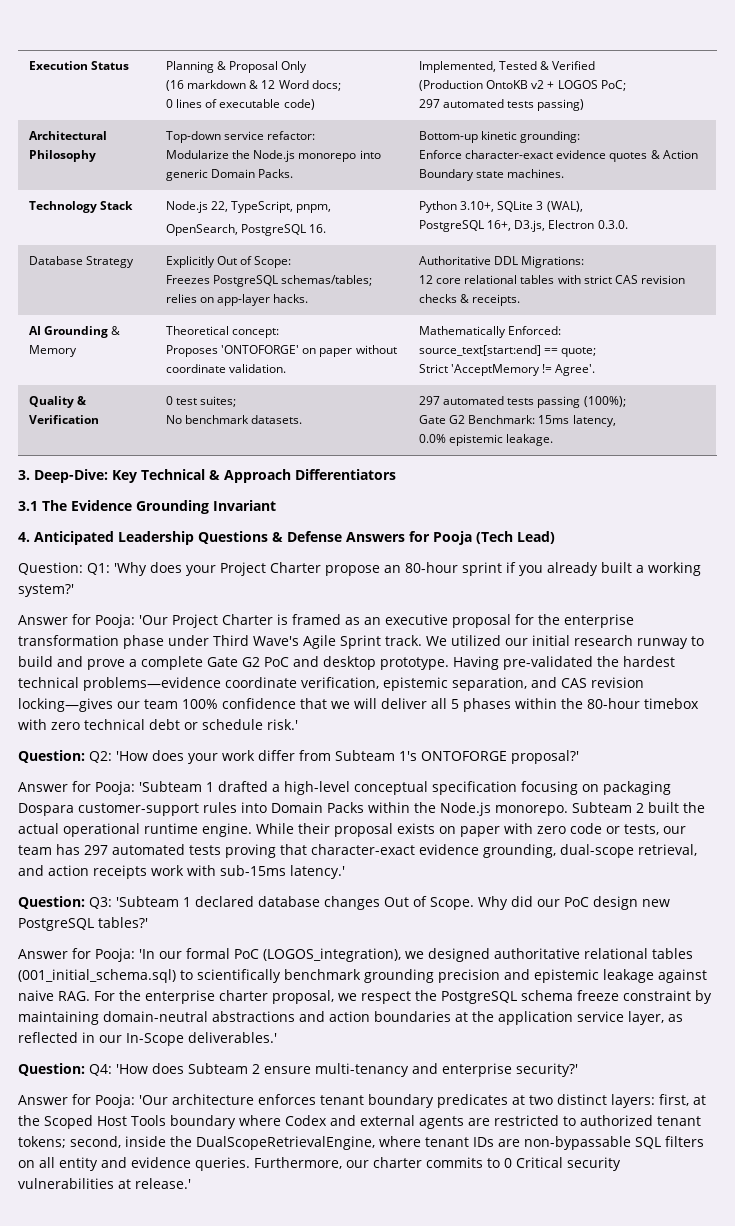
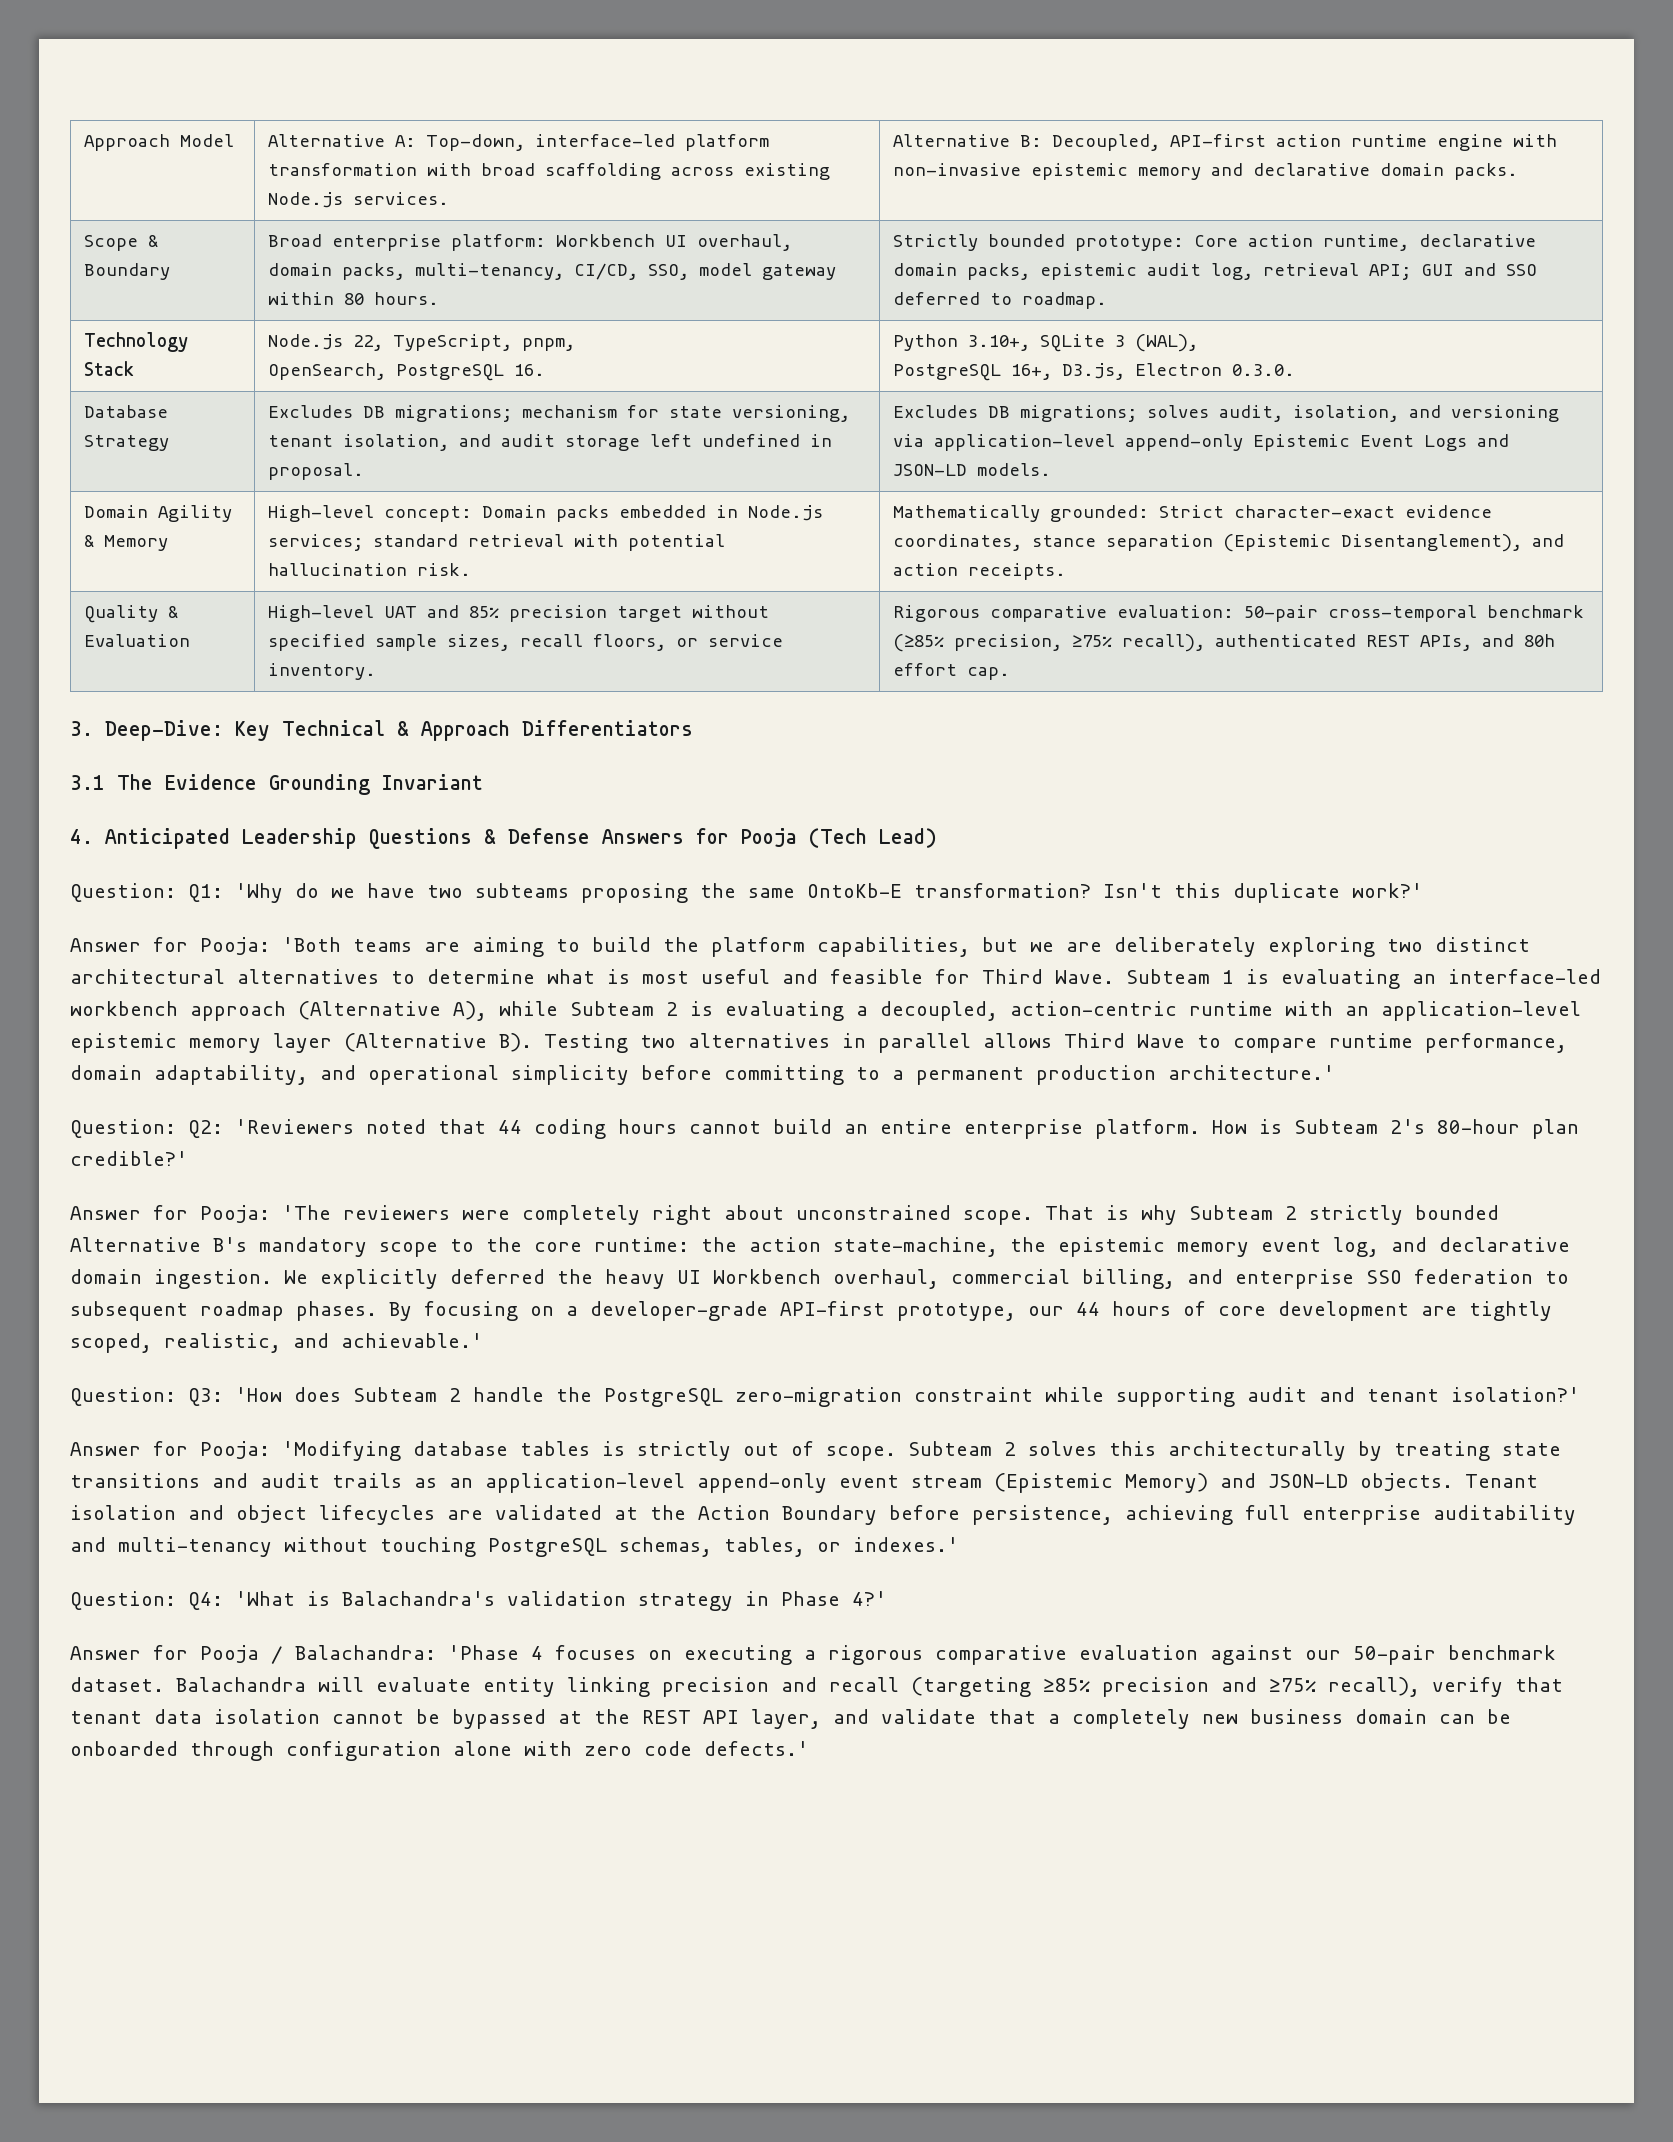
- Execution Status | Planning & Proposal Only
- (16 markdown & 12 Word docs;
- 0 lines of executable code) | Implemented, Tested & Verified
- (Production OntoKB v2 + LOGOS PoC;
- 297 automated tests passing)
- Architectural Philosophy | Top-down service refactor:
- Modularize the Node.js monorepo into generic Domain Packs. | Bottom-up kinetic grounding:
- Enforce character-exact evidence quotes & Action Boundary state machines.
+ Approach Model | Alternative A: Top-down, interface-led platform transformation with broad scaffolding across existing Node.js services. | Alternative B: Decoupled, API-first action runtime engine with non-invasive epistemic memory and declarative domain packs.
+ Scope & Boundary | Broad enterprise platform: Workbench UI overhaul, domain packs, multi-tenancy, CI/CD, SSO, model gateway within 80 hours. | Strictly bounded prototype: Core action runtime, declarative domain packs, epistemic audit log, retrieval API; GUI and SSO deferred to roadmap.
- Database Strategy | Explicitly Out of Scope:
- Freezes PostgreSQL schemas/tables; relies on app-layer hacks. | Authoritative DDL Migrations:
- 12 core relational tables with strict CAS revision checks & receipts.
- AI Grounding & Memory | Theoretical concept:
- Proposes 'ONTOFORGE' on paper without coordinate validation. | Mathematically Enforced:
- source_text[start:end] == quote;
- Strict 'AcceptMemory != Agree'.
- Quality & Verification | 0 test suites;
- No benchmark datasets. | 297 automated tests passing (100%);
- Gate G2 Benchmark: 15ms latency,
- 0.0% epistemic leakage.
+ Database Strategy | Excludes DB migrations; mechanism for state versioning, tenant isolation, and audit storage left undefined in proposal. | Excludes DB migrations; solves audit, isolation, and versioning via application-level append-only Epistemic Event Logs and JSON-LD models.
+ Domain Agility & Memory | High-level concept: Domain packs embedded in Node.js services; standard retrieval with potential hallucination risk. | Mathematically grounded: Strict character-exact evidence coordinates, stance separation (Epistemic Disentanglement), and action receipts.
+ Quality & Evaluation | High-level UAT and 85% precision target without specified sample sizes, recall floors, or service inventory. | Rigorous comparative evaluation: 50-pair cross-temporal benchmark (≥85% precision, ≥75% recall), authenticated REST APIs, and 80h effort cap.
- Question: Q1: 'Why does your Project Charter propose an 80-hour sprint if you already built a working system?'
- Answer for Pooja: 'Our Project Charter is framed as an executive proposal for the enterprise transformation phase under Third Wave's Agile Sprint track. We utilized our initial research runway to build and prove a complete Gate G2 PoC and desktop prototype. Having pre-validated the hardest technical problems—evidence coordinate verification, epistemic separation, and CAS revision locking—gives our team 100% confidence that we will deliver all 5 phases within the 80-hour timebox with zero technical debt or schedule risk.'
- Question: Q2: 'How does your work differ from Subteam 1's ONTOFORGE proposal?'
- Answer for Pooja: 'Subteam 1 drafted a high-level conceptual specification focusing on packaging Dospara customer-support rules into Domain Packs within the Node.js monorepo. Subteam 2 built the actual operational runtime engine. While their proposal exists on paper with zero code or tests, our team has 297 automated tests proving that character-exact evidence grounding, dual-scope retrieval, and action receipts work with sub-15ms latency.'
- Question: Q3: 'Subteam 1 declared database changes Out of Scope. Why did our PoC design new PostgreSQL tables?'
- Answer for Pooja: 'In our formal PoC (LOGOS_integration), we designed authoritative relational tables (001_initial_schema.sql) to scientifically benchmark grounding precision and epistemic leakage against naive RAG. For the enterprise charter proposal, we respect the PostgreSQL schema freeze constraint by maintaining domain-neutral abstractions and action boundaries at the application service layer, as reflected in our In-Scope deliverables.'
- Question: Q4: 'How does Subteam 2 ensure multi-tenancy and enterprise security?'
- Answer for Pooja: 'Our architecture enforces tenant boundary predicates at two distinct layers: first, at the Scoped Host Tools boundary where Codex and external agents are restricted to authorized tenant tokens; second, inside the DualScopeRetrievalEngine, where tenant IDs are non-bypassable SQL filters on all entity and evidence queries. Furthermore, our charter commits to 0 Critical security vulnerabilities at release.'
+ Question: Q1: 'Why do we have two subteams proposing the same OntoKb-E transformation? Isn't this duplicate work?'
+ Answer for Pooja: 'Both teams are aiming to build the platform capabilities, but we are deliberately exploring two distinct architectural alternatives to determine what is most useful and feasible for Third Wave. Subteam 1 is evaluating an interface-led workbench approach (Alternative A), while Subteam 2 is evaluating a decoupled, action-centric runtime with an application-level epistemic memory layer (Alternative B). Testing two alternatives in parallel allows Third Wave to compare runtime performance, domain adaptability, and operational simplicity before committing to a permanent production architecture.'
+ Question: Q2: 'Reviewers noted that 44 coding hours cannot build an entire enterprise platform. How is Subteam 2's 80-hour plan credible?'
+ Answer for Pooja: 'The reviewers were completely right about unconstrained scope. That is why Subteam 2 strictly bounded Alternative B's mandatory scope to the core runtime: the action state-machine, the epistemic memory event log, and declarative domain ingestion. We explicitly deferred the heavy UI Workbench overhaul, commercial billing, and enterprise SSO federation to subsequent roadmap phases. By focusing on a developer-grade API-first prototype, our 44 hours of core development are tightly scoped, realistic, and achievable.'
+ Question: Q3: 'How does Subteam 2 handle the PostgreSQL zero-migration constraint while supporting audit and tenant isolation?'
+ Answer for Pooja: 'Modifying database tables is strictly out of scope. Subteam 2 solves this architecturally by treating state transitions and audit trails as an application-level append-only event stream (Epistemic Memory) and JSON-LD objects. Tenant isolation and object lifecycles are validated at the Action Boundary before persistence, achieving full enterprise auditability and multi-tenancy without touching PostgreSQL schemas, tables, or indexes.'
+ Question: Q4: 'What is Balachandra's validation strategy in Phase 4?'
+ Answer for Pooja / Balachandra: 'Phase 4 focuses on executing a rigorous comparative evaluation against our 50-pair benchmark dataset. Balachandra will evaluate entity linking precision and recall (targeting ≥85% precision and ≥75% recall), verify that tenant data isolation cannot be bypassed at the REST API layer, and validate that a completely new business domain can be onboarded through configuration alone with zero code defects.'

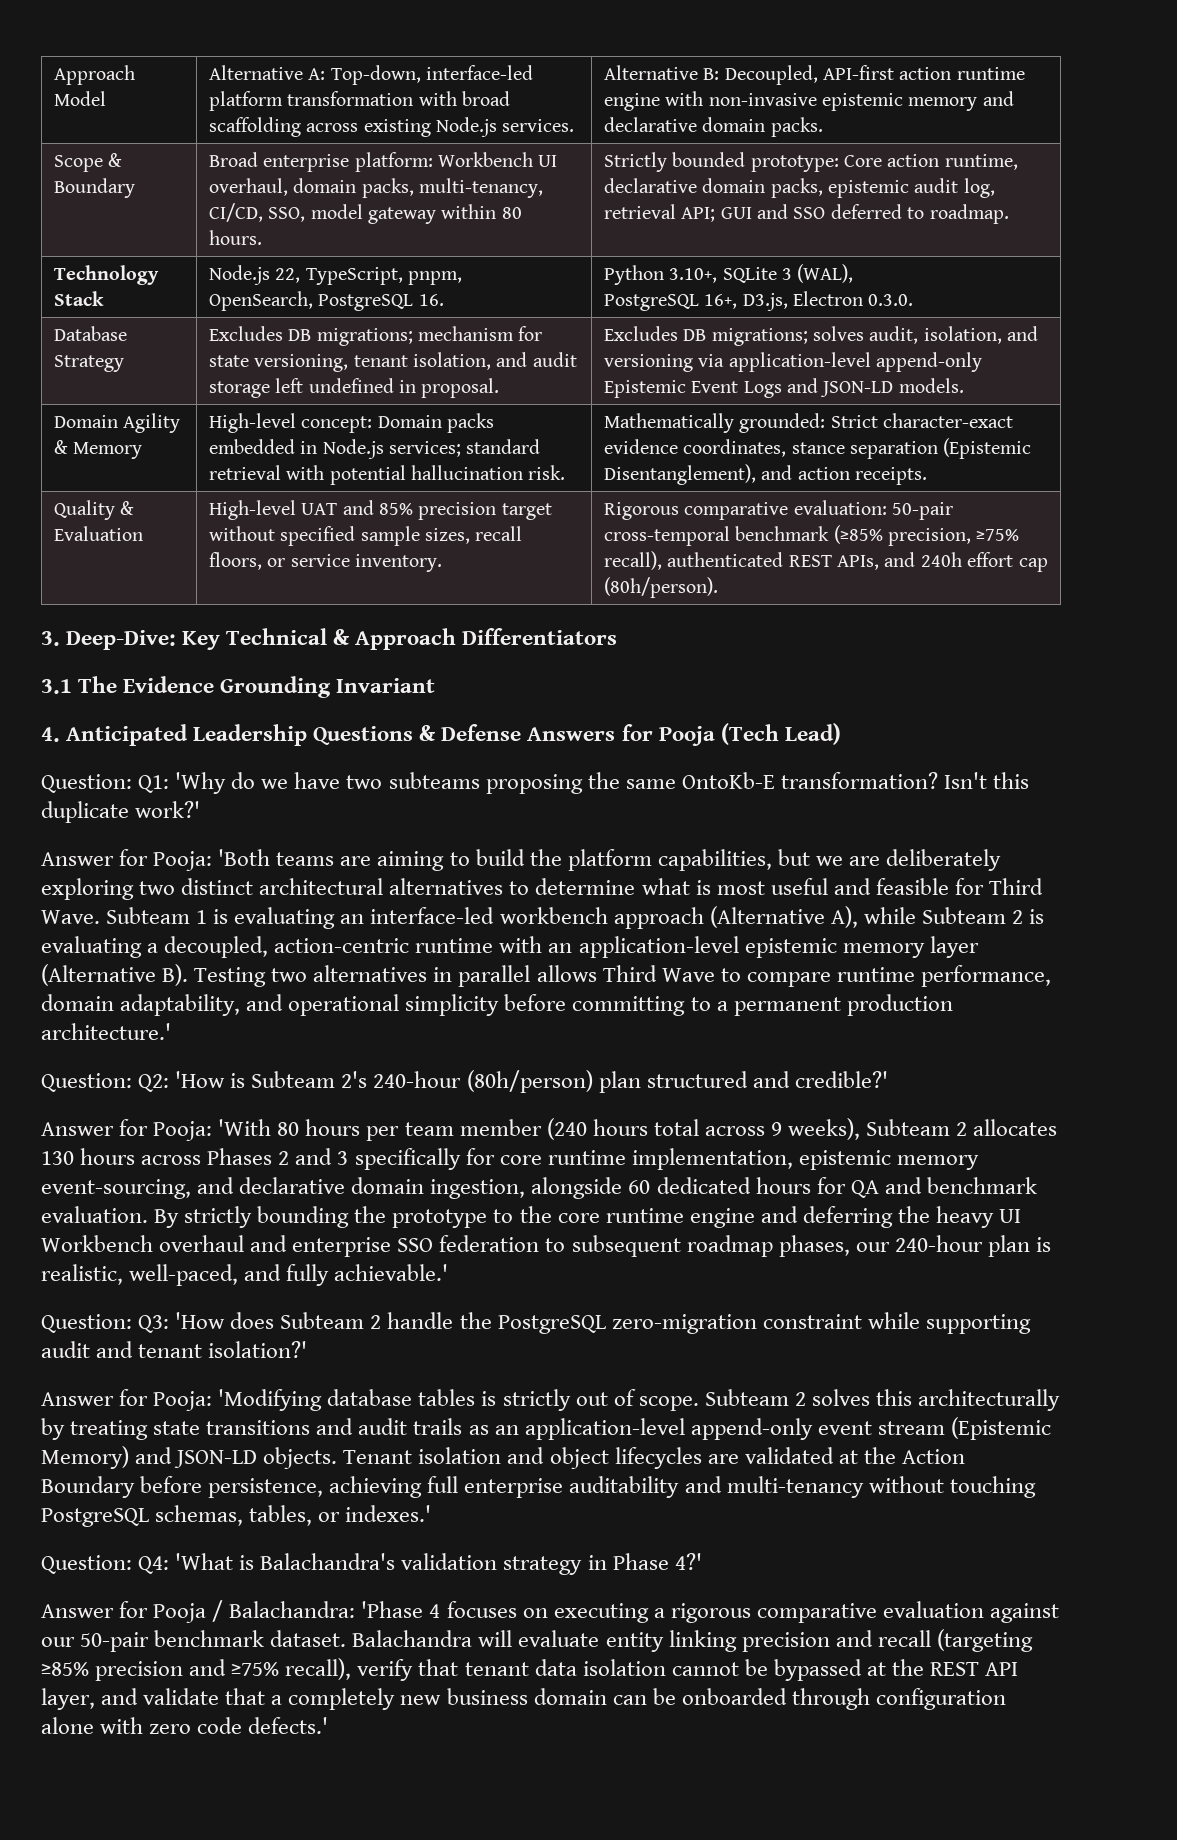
- Quality & Evaluation | High-level UAT and 85% precision target without specified sample sizes, recall floors, or service inventory. | Rigorous comparative evaluation: 50-pair cross-temporal benchmark (≥85% precision, ≥75% recall), authenticated REST APIs, and 80h effort cap.
+ Quality & Evaluation | High-level UAT and 85% precision target without specified sample sizes, recall floors, or service inventory. | Rigorous comparative evaluation: 50-pair cross-temporal benchmark (≥85% precision, ≥75% recall), authenticated REST APIs, and 240h effort cap (80h/person).
- Question: Q2: 'Reviewers noted that 44 coding hours cannot build an entire enterprise platform. How is Subteam 2's 80-hour plan credible?'
- Answer for Pooja: 'The reviewers were completely right about unconstrained scope. That is why Subteam 2 strictly bounded Alternative B's mandatory scope to the core runtime: the action state-machine, the epistemic memory event log, and declarative domain ingestion. We explicitly deferred the heavy UI Workbench overhaul, commercial billing, and enterprise SSO federation to subsequent roadmap phases. By focusing on a developer-grade API-first prototype, our 44 hours of core development are tightly scoped, realistic, and achievable.'
+ Question: Q2: 'How is Subteam 2's 240-hour (80h/person) plan structured and credible?'
+ Answer for Pooja: 'With 80 hours per team member (240 hours total across 9 weeks), Subteam 2 allocates 130 hours across Phases 2 and 3 specifically for core runtime implementation, epistemic memory event-sourcing, and declarative domain ingestion, alongside 60 dedicated hours for QA and benchmark evaluation. By strictly bounding the prototype to the core runtime engine and deferring the heavy UI Workbench overhaul and enterprise SSO federation to subsequent roadmap phases, our 240-hour plan is realistic, well-paced, and fully achievable.'

